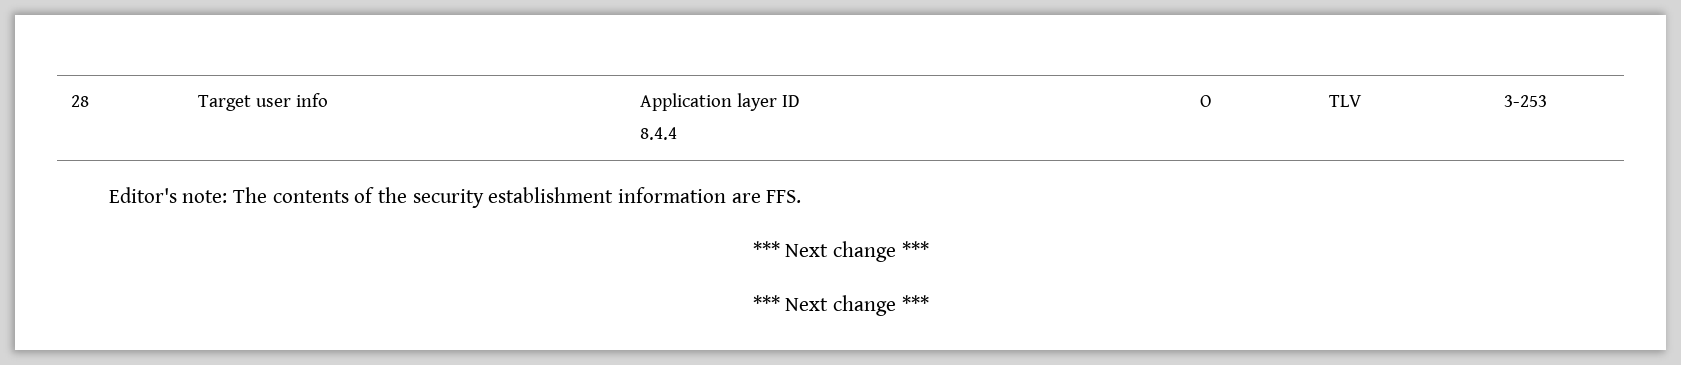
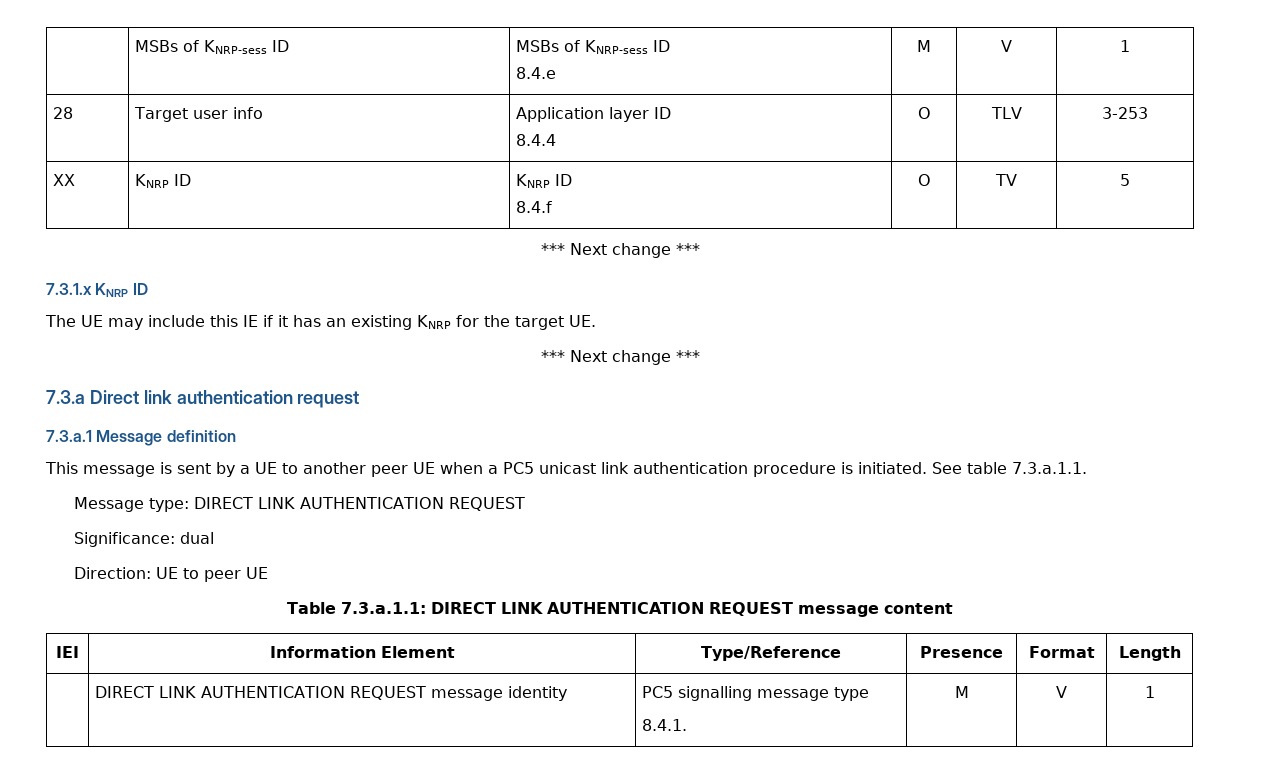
+ | MSBs of KNRP-sess ID | MSBs of KNRP-sess ID
+ 8.4.e | M | V | 1
- Editor's note: The contents of the security establishment information are FFS.
+ XX | KNRP ID | KNRP ID
+ 8.4.f | O | TV | 5
  *** Next change ***
+ 7.3.1.x KNRP ID
+ The UE may include this IE if it has an existing KNRP for the target UE.
  *** Next change ***
+ 7.3.a Direct link authentication request
+ 7.3.a.1 Message definition
+ This message is sent by a UE to another peer UE when a PC5 unicast link authentication procedure is initiated. See table 7.3.a.1.1.
+ Message type: DIRECT LINK AUTHENTICATION REQUEST
+ Significance: dual
+ Direction: UE to peer UE
+ Table 7.3.a.1.1: DIRECT LINK AUTHENTICATION REQUEST message content
+ IEI | Information Element | Type/Reference | Presence | Format | Length
+ | DIRECT LINK AUTHENTICATION REQUEST message identity | PC5 signalling message type
+ 8.4.1. | M | V | 1

